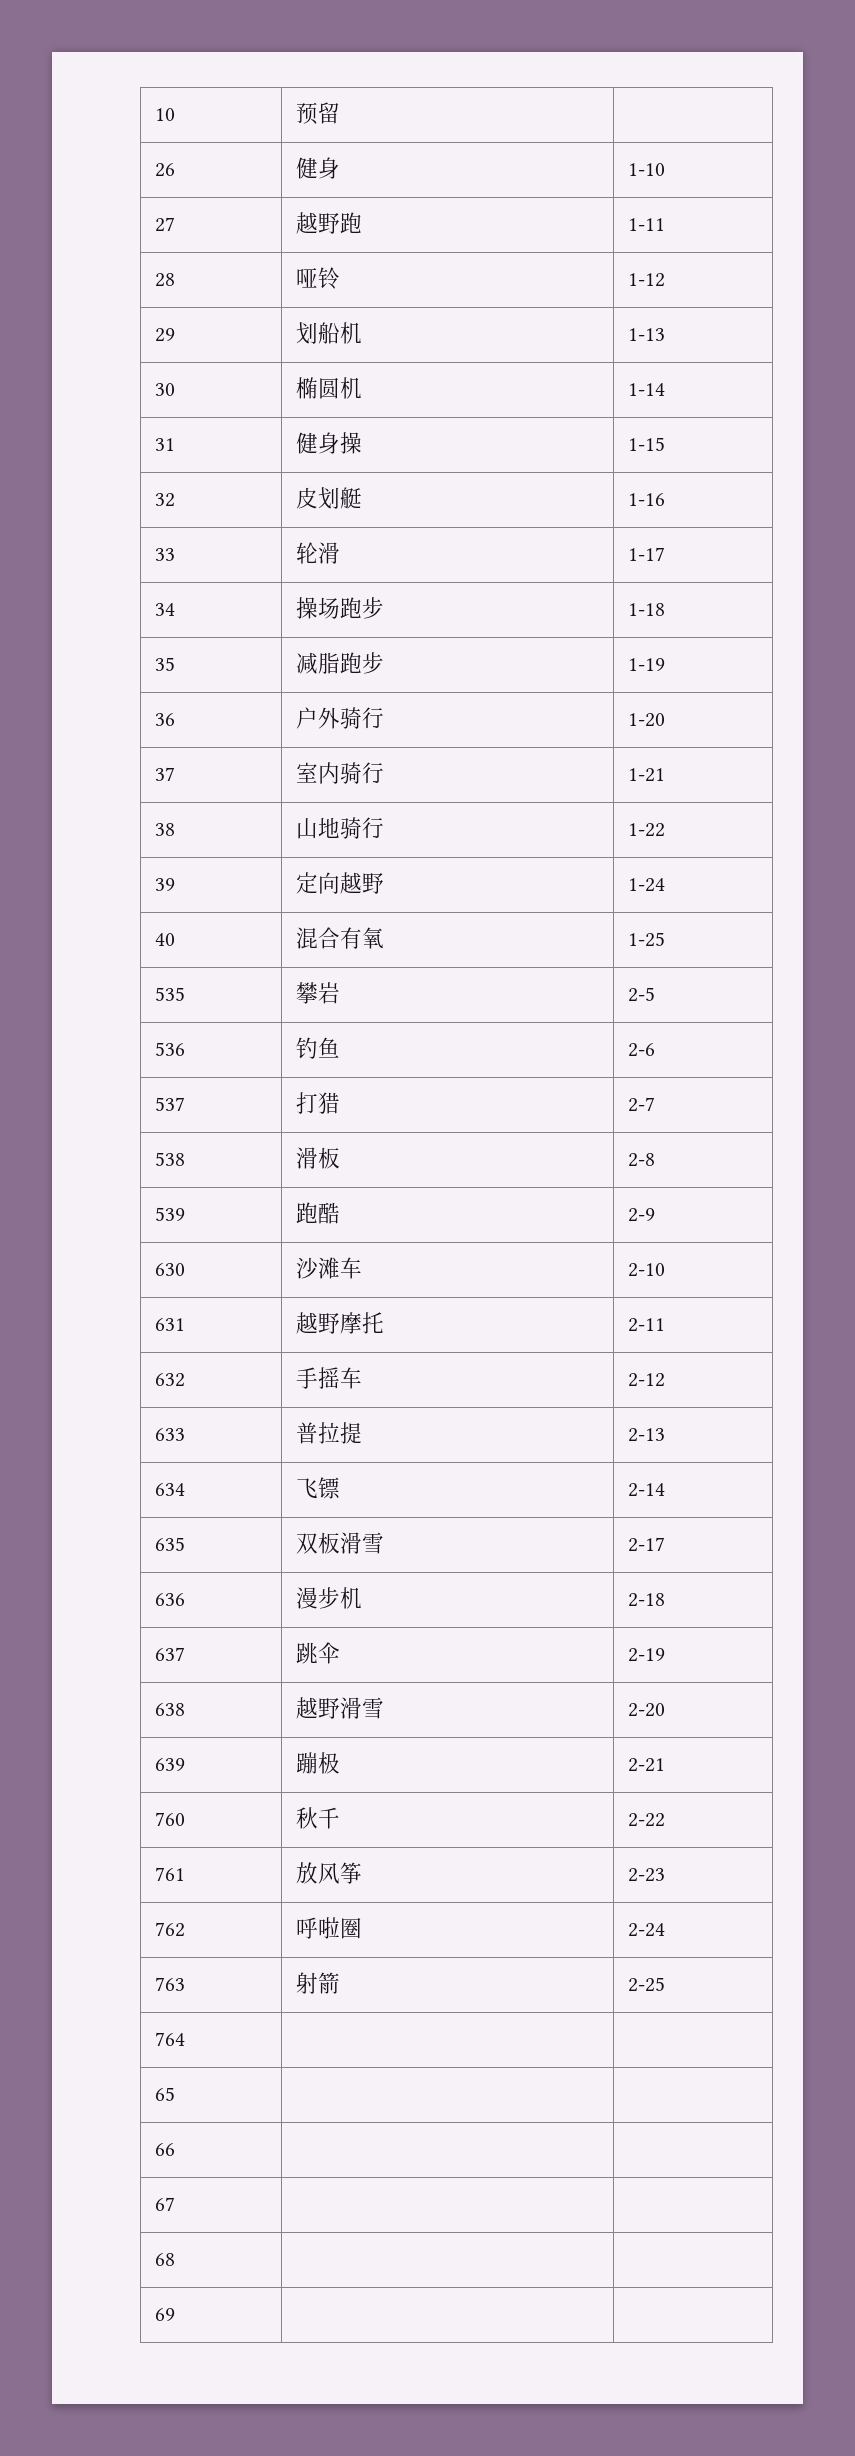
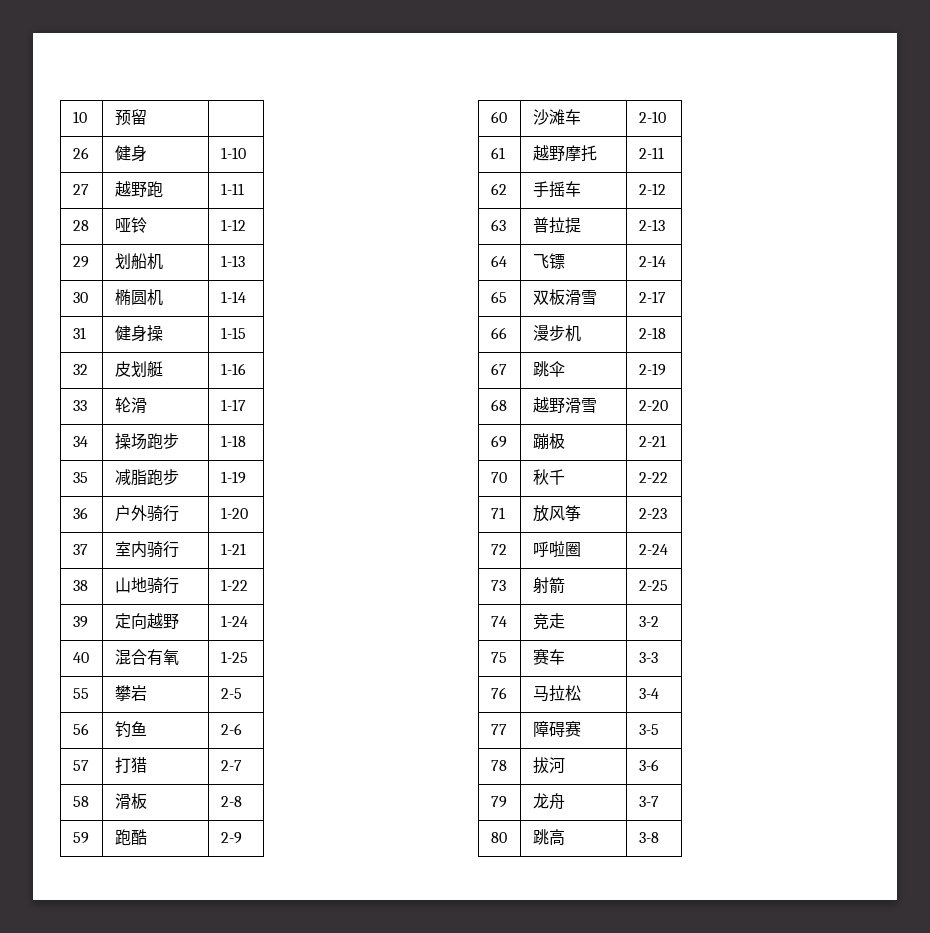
- 535 | 攀岩 | 2-5
+ 55 | 攀岩 | 2-5
- 536 | 钓鱼 | 2-6
+ 56 | 钓鱼 | 2-6
- 537 | 打猎 | 2-7
+ 57 | 打猎 | 2-7
- 538 | 滑板 | 2-8
+ 58 | 滑板 | 2-8
- 539 | 跑酷 | 2-9
+ 59 | 跑酷 | 2-9
- 630 | 沙滩车 | 2-10
+ 60 | 沙滩车 | 2-10
- 631 | 越野摩托 | 2-11
+ 61 | 越野摩托 | 2-11
- 632 | 手摇车 | 2-12
+ 62 | 手摇车 | 2-12
- 633 | 普拉提 | 2-13
+ 63 | 普拉提 | 2-13
- 634 | 飞镖 | 2-14
+ 64 | 飞镖 | 2-14
- 635 | 双板滑雪 | 2-17
+ 65 | 双板滑雪 | 2-17
- 636 | 漫步机 | 2-18
+ 66 | 漫步机 | 2-18
- 637 | 跳伞 | 2-19
+ 67 | 跳伞 | 2-19
- 638 | 越野滑雪 | 2-20
+ 68 | 越野滑雪 | 2-20
- 639 | 蹦极 | 2-21
+ 69 | 蹦极 | 2-21
- 760 | 秋千 | 2-22
+ 70 | 秋千 | 2-22
- 761 | 放风筝 | 2-23
+ 71 | 放风筝 | 2-23
- 762 | 呼啦圈 | 2-24
+ 72 | 呼啦圈 | 2-24
- 763 | 射箭 | 2-25
+ 73 | 射箭 | 2-25
- 764 | |
- 65 | |
- 66 | |
- 67 | |
- 68 | |
- 69 | |
+ 74 | 竞走 | 3-2
+ 75 | 赛车 | 3-3
+ 76 | 马拉松 | 3-4
+ 77 | 障碍赛 | 3-5
+ 78 | 拔河 | 3-6
+ 79 | 龙舟 | 3-7
+ 80 | 跳高 | 3-8

